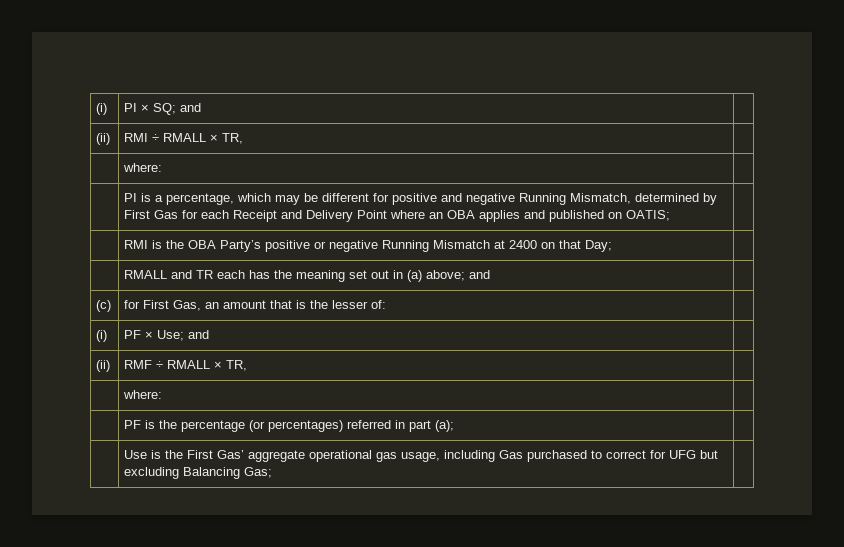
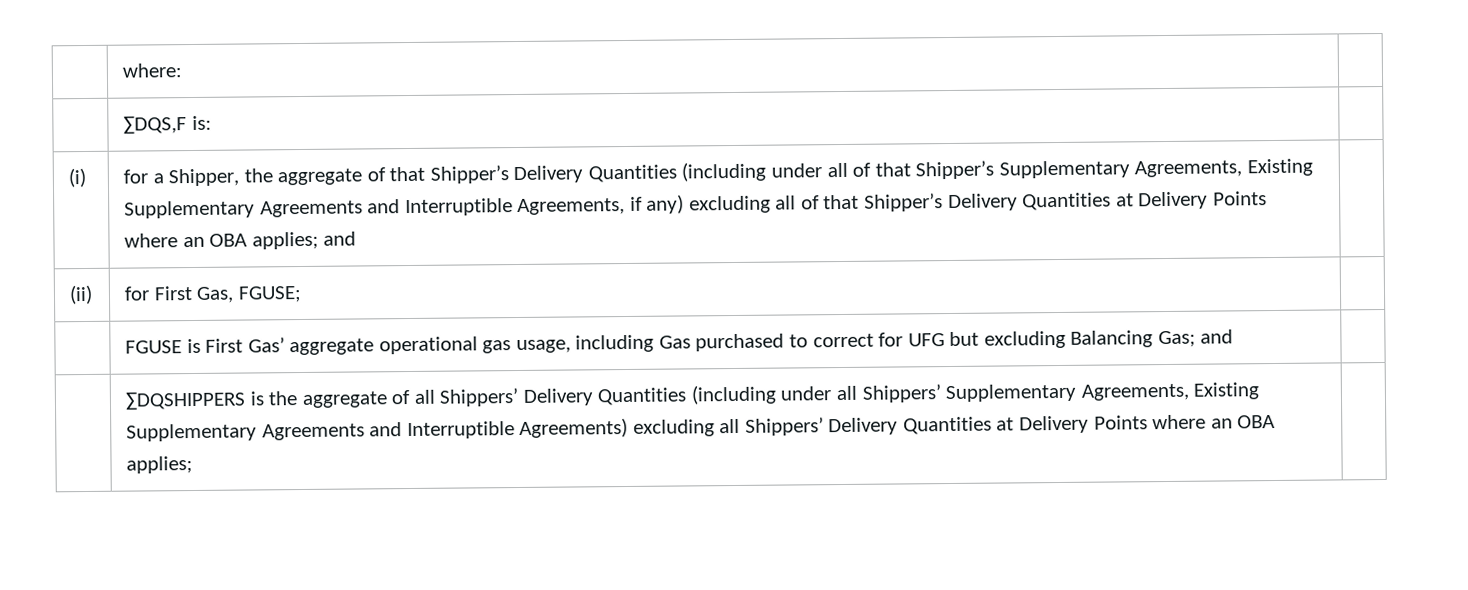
- (i) | PI × SQ; and |
- (ii) | RMI ÷ RMALL × TR, |
  | where: |
- | PI is a percentage, which may be different for positive and negative Running Mismatch, determined by First Gas for each Receipt and Delivery Point where an OBA applies and published on OATIS; |
- | RMI is the OBA Party’s positive or negative Running Mismatch at 2400 on that Day; |
- | RMALL and TR each has the meaning set out in (a) above; and |
- (c) | for First Gas, an amount that is the lesser of: |
- (i) | PF × Use; and |
- (ii) | RMF ÷ RMALL × TR, |
- | where: |
- | PF is the percentage (or percentages) referred in part (a); |
- | Use is the First Gas’ aggregate operational gas usage, including Gas purchased to correct for UFG but excluding Balancing Gas; |
+ | ∑DQS,F is: |
+ (i) | for a Shipper, the aggregate of that Shipper’s Delivery Quantities (including under all of that Shipper’s Supplementary Agreements, Existing Supplementary Agreements and Interruptible Agreements, if any) excluding all of that Shipper’s Delivery Quantities at Delivery Points where an OBA applies; and |
+ (ii) | for First Gas, FGUSE; |
+ | FGUSE is First Gas’ aggregate operational gas usage, including Gas purchased to correct for UFG but excluding Balancing Gas; and |
+ | ∑DQSHIPPERS is the aggregate of all Shippers’ Delivery Quantities (including under all Shippers’ Supplementary Agreements, Existing Supplementary Agreements and Interruptible Agreements) excluding all Shippers’ Delivery Quantities at Delivery Points where an OBA applies; |

